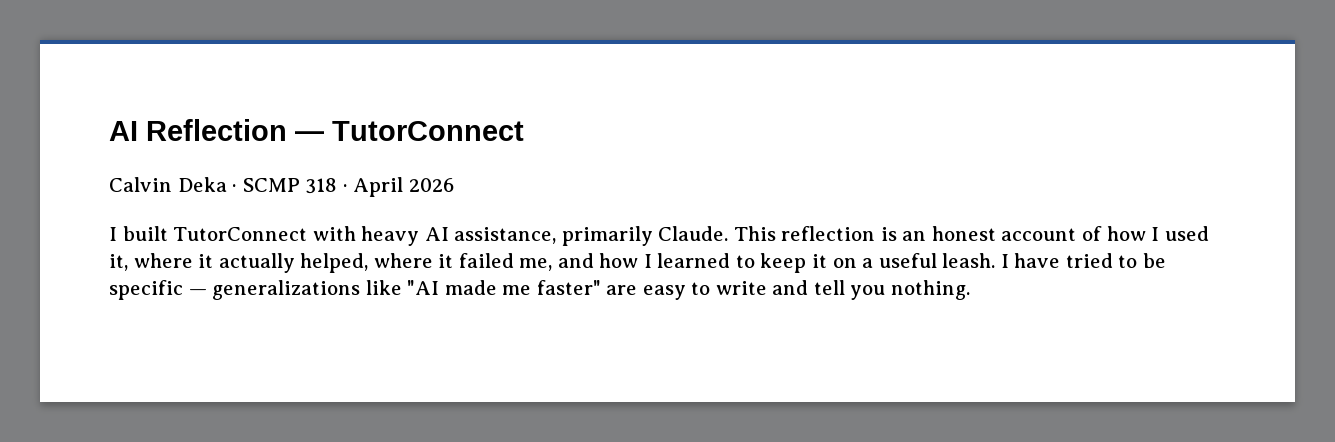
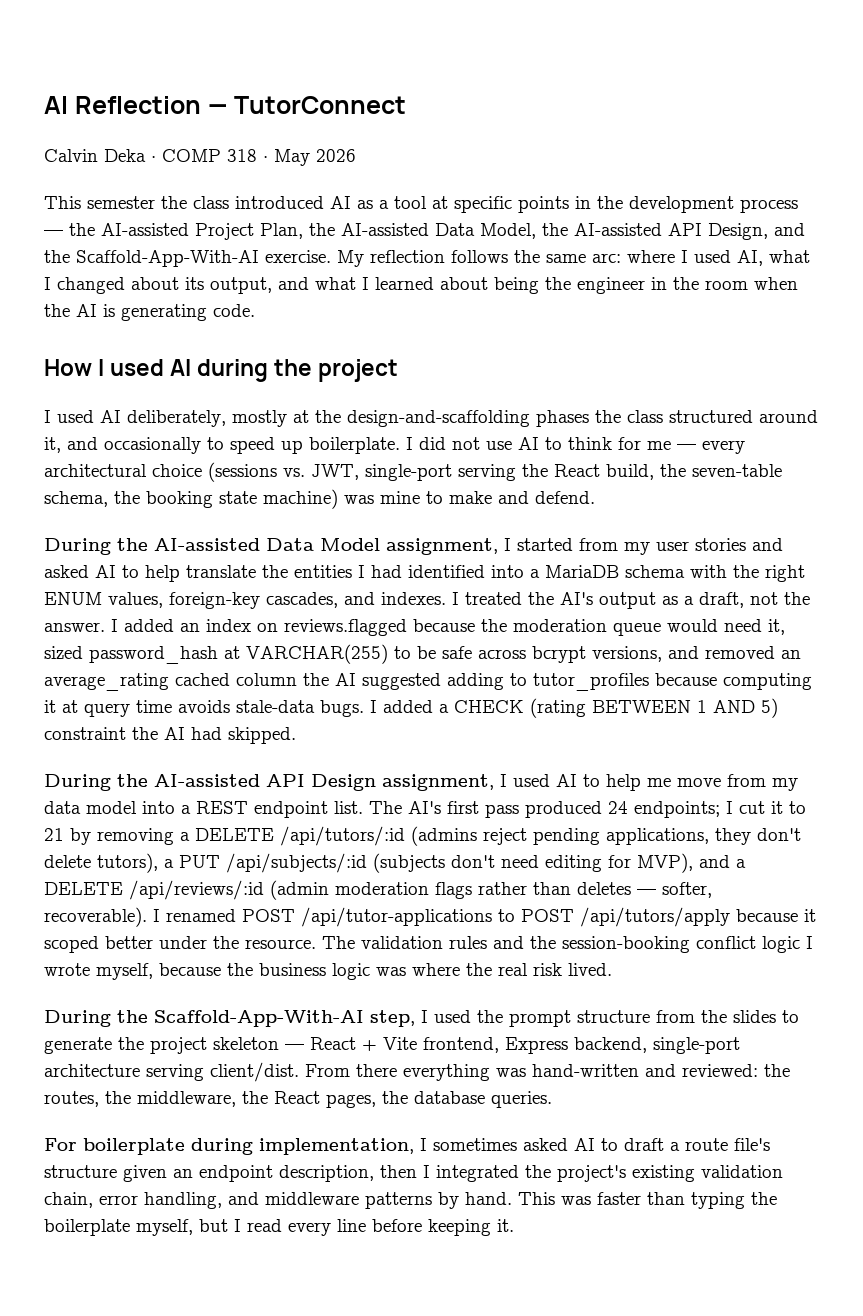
- Calvin Deka · SCMP 318 · April 2026
+ Calvin Deka · COMP 318 · May 2026
- I built TutorConnect with heavy AI assistance, primarily Claude. This reflection is an honest account of how I used it, where it actually helped, where it failed me, and how I learned to keep it on a useful leash. I have tried to be specific — generalizations like "AI made me faster" are easy to write and tell you nothing.
+ This semester the class introduced AI as a tool at specific points in the development process — the AI-assisted Project Plan, the AI-assisted Data Model, the AI-assisted API Design, and the Scaffold-App-With-AI exercise. My reflection follows the same arc: where I used AI, what I changed about its output, and what I learned about being the engineer in the room when the AI is generating code.
+ How I used AI during the project
+ I used AI deliberately, mostly at the design-and-scaffolding phases the class structured around it, and occasionally to speed up boilerplate. I did not use AI to think for me — every architectural choice (sessions vs. JWT, single-port serving the React build, the seven-table schema, the booking state machine) was mine to make and defend.
+ During the AI-assisted Data Model assignment, I started from my user stories and asked AI to help translate the entities I had identified into a MariaDB schema with the right ENUM values, foreign-key cascades, and indexes. I treated the AI's output as a draft, not the answer. I added an index on reviews.flagged because the moderation queue would need it, sized password_hash at VARCHAR(255) to be safe across bcrypt versions, and removed an average_rating cached column the AI suggested adding to tutor_profiles because computing it at query time avoids stale-data bugs. I added a CHECK (rating BETWEEN 1 AND 5) constraint the AI had skipped.
+ During the AI-assisted API Design assignment, I used AI to help me move from my data model into a REST endpoint list. The AI's first pass produced 24 endpoints; I cut it to 21 by removing a DELETE /api/tutors/:id (admins reject pending applications, they don't delete tutors), a PUT /api/subjects/:id (subjects don't need editing for MVP), and a DELETE /api/reviews/:id (admin moderation flags rather than deletes — softer, recoverable). I renamed POST /api/tutor-applications to POST /api/tutors/apply because it scoped better under the resource. The validation rules and the session-booking conflict logic I wrote myself, because the business logic was where the real risk lived.
+ During the Scaffold-App-With-AI step, I used the prompt structure from the slides to generate the project skeleton — React + Vite frontend, Express backend, single-port architecture serving client/dist. From there everything was hand-written and reviewed: the routes, the middleware, the React pages, the database queries.
+ For boilerplate during implementation, I sometimes asked AI to draft a route file's structure given an endpoint description, then I integrated the project's existing validation chain, error handling, and middleware patterns by hand. This was faster than typing the boilerplate myself, but I read every line before keeping it.

